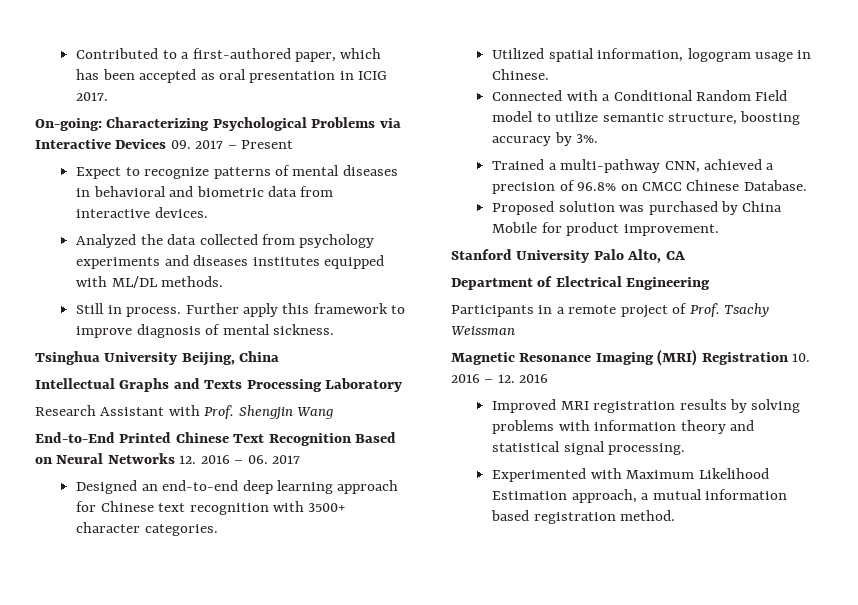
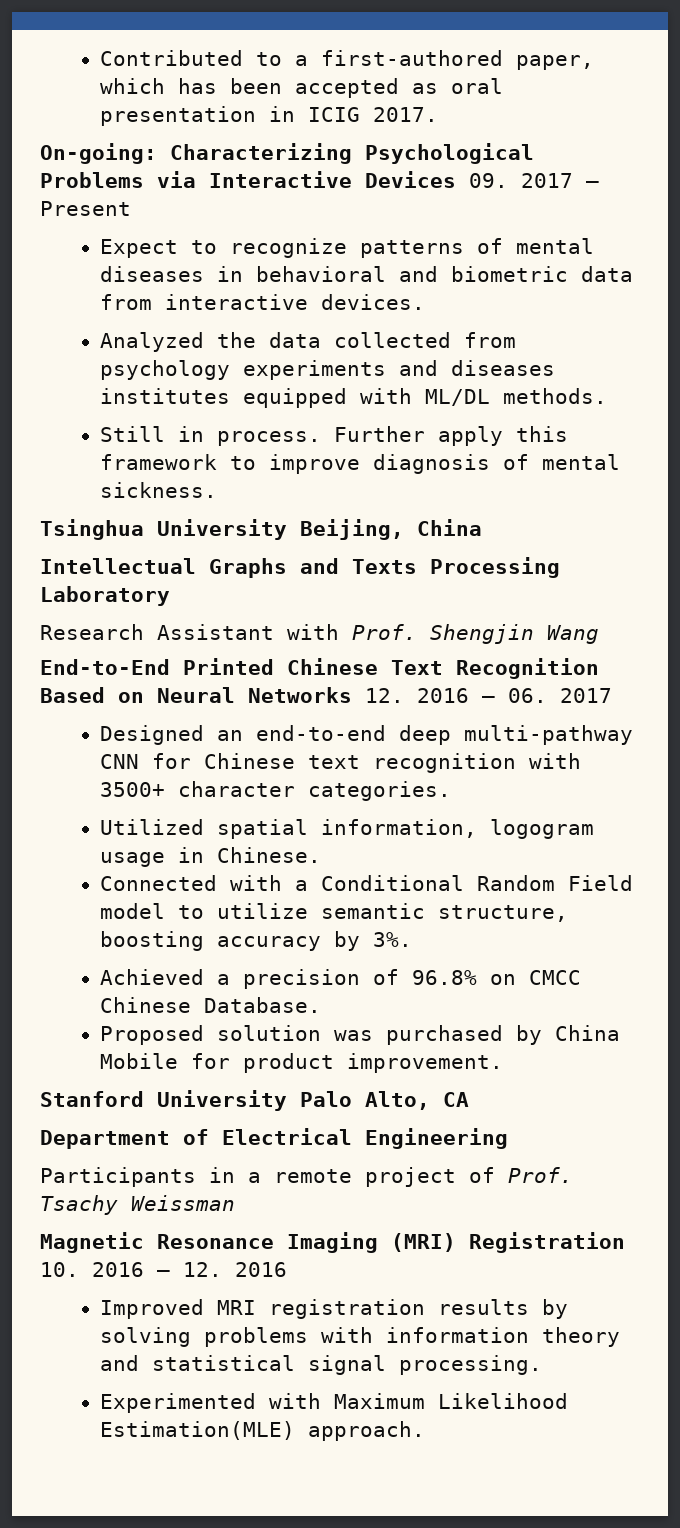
- Designed an end-to-end deep learning approach for Chinese text recognition with 3500+ character categories.
+ Designed an end-to-end deep multi-pathway CNN for Chinese text recognition with 3500+ character categories.
- Trained a multi-pathway CNN, achieved a precision of 96.8% on CMCC Chinese Database.
+ Achieved a precision of 96.8% on CMCC Chinese Database.
- Experimented with Maximum Likelihood Estimation approach, a mutual information based registration method.
+ Experimented with Maximum Likelihood Estimation(MLE) approach.

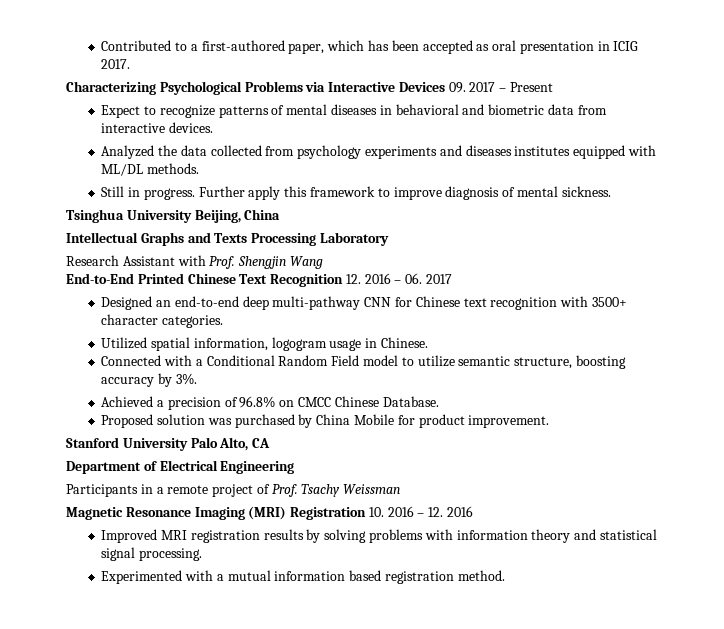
- On-going: Characterizing Psychological Problems via Interactive Devices 09. 2017 – Present
+ Characterizing Psychological Problems via Interactive Devices 09. 2017 – Present
- Still in process.
+ Still in progress.
- End-to-End Printed Chinese Text Recognition Based on Neural Networks 12. 2016 – 06. 2017
+ End-to-End Printed Chinese Text Recognition 12. 2016 – 06. 2017
- Experimented with Maximum Likelihood Estimation(MLE) approach.
+ Experimented with a mutual information based registration method.

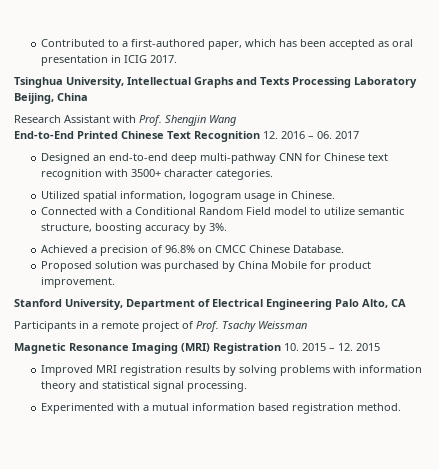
- Characterizing Psychological Problems via Interactive Devices 09. 2017 – Present
- Expect to recognize patterns of mental diseases in behavioral and biometric data from interactive devices.
- Analyzed the data collected from psychology experiments and diseases institutes equipped with ML/DL methods.
- Still in progress. Further apply this framework to improve diagnosis of mental sickness.
- Tsinghua University Beijing, China
- Intellectual Graphs and Texts Processing Laboratory
+ Tsinghua University, Intellectual Graphs and Texts Processing Laboratory Beijing, China
- Stanford University Palo Alto, CA
- Department of Electrical Engineering
+ Stanford University, Department of Electrical Engineering Palo Alto, CA
- Magnetic Resonance Imaging (MRI) Registration 10. 2016 – 12. 2016
+ Magnetic Resonance Imaging (MRI) Registration 10. 2015 – 12. 2015

